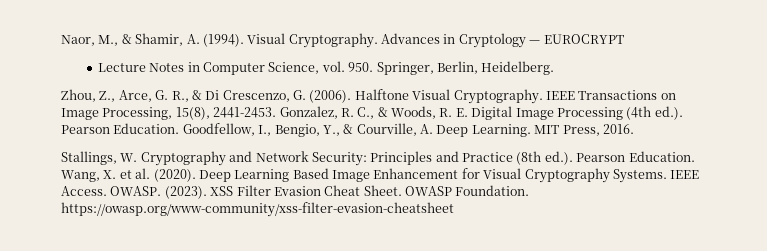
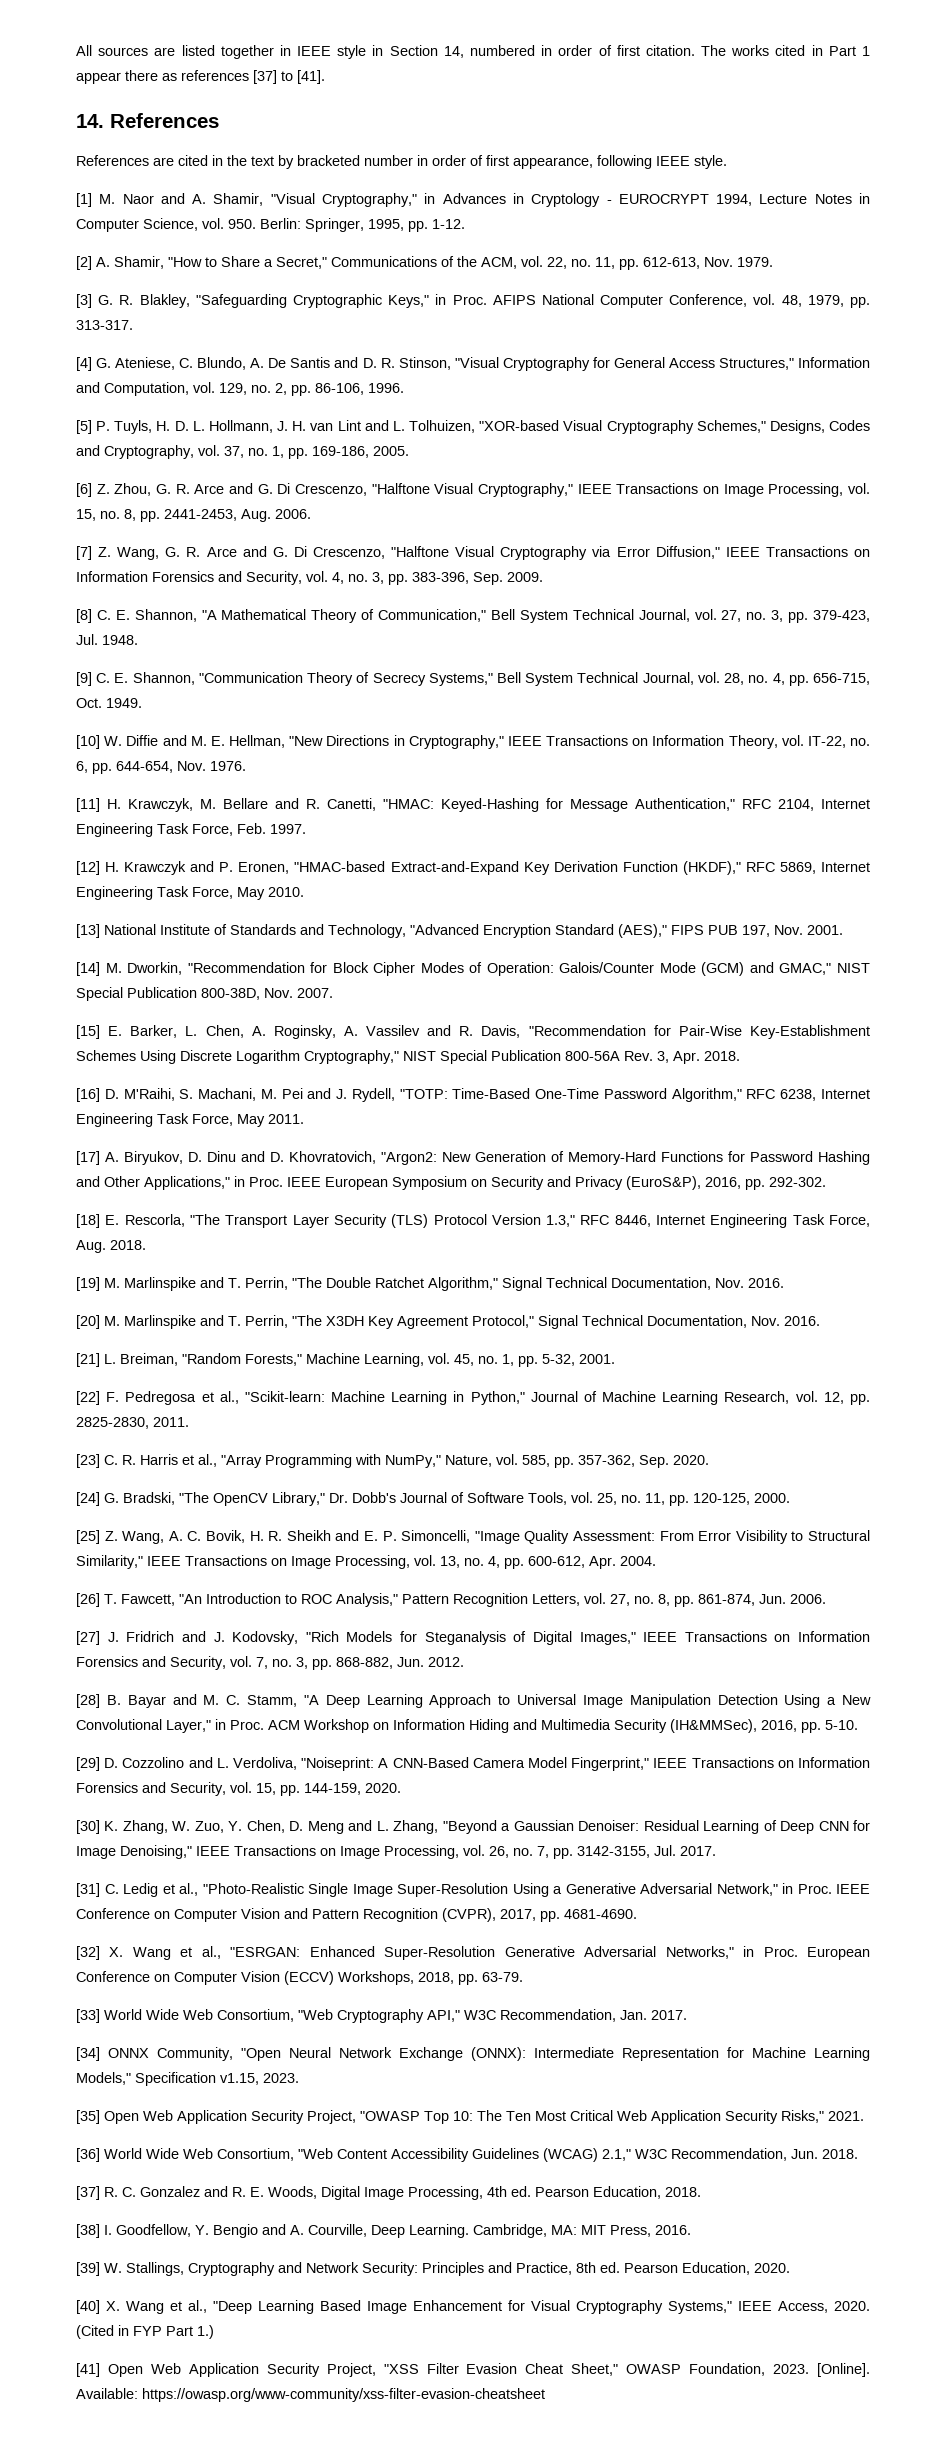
- Naor, M., & Shamir, A. (1994). Visual Cryptography. Advances in Cryptology — EUROCRYPT
- Lecture Notes in Computer Science, vol. 950. Springer, Berlin, Heidelberg.
- Zhou, Z., Arce, G. R., & Di Crescenzo, G. (2006). Halftone Visual Cryptography. IEEE Transactions on Image Processing, 15(8), 2441-2453. Gonzalez, R. C., & Woods, R. E. Digital Image Processing (4th ed.). Pearson Education. Goodfellow, I., Bengio, Y., & Courville, A. Deep Learning. MIT Press, 2016.
+ All sources are listed together in IEEE style in Section 14, numbered in order of first citation. The works cited in Part 1 appear there as references [37] to [41].
+ 14. References
+ References are cited in the text by bracketed number in order of first appearance, following IEEE style.
+ [1] M. Naor and A. Shamir, "Visual Cryptography," in Advances in Cryptology - EUROCRYPT 1994, Lecture Notes in Computer Science, vol. 950. Berlin: Springer, 1995, pp. 1-12.
+ [2] A. Shamir, "How to Share a Secret," Communications of the ACM, vol. 22, no. 11, pp. 612-613, Nov. 1979.
+ [3] G. R. Blakley, "Safeguarding Cryptographic Keys," in Proc. AFIPS National Computer Conference, vol. 48, 1979, pp. 313-317.
+ [4] G. Ateniese, C. Blundo, A. De Santis and D. R. Stinson, "Visual Cryptography for General Access Structures," Information and Computation, vol. 129, no. 2, pp. 86-106, 1996.
+ [5] P. Tuyls, H. D. L. Hollmann, J. H. van Lint and L. Tolhuizen, "XOR-based Visual Cryptography Schemes," Designs, Codes and Cryptography, vol. 37, no. 1, pp. 169-186, 2005.
+ [6] Z. Zhou, G. R. Arce and G. Di Crescenzo, "Halftone Visual Cryptography," IEEE Transactions on Image Processing, vol. 15, no. 8, pp. 2441-2453, Aug. 2006.
+ [7] Z. Wang, G. R. Arce and G. Di Crescenzo, "Halftone Visual Cryptography via Error Diffusion," IEEE Transactions on Information Forensics and Security, vol. 4, no. 3, pp. 383-396, Sep. 2009.
+ [8] C. E. Shannon, "A Mathematical Theory of Communication," Bell System Technical Journal, vol. 27, no. 3, pp. 379-423, Jul. 1948.
+ [9] C. E. Shannon, "Communication Theory of Secrecy Systems," Bell System Technical Journal, vol. 28, no. 4, pp. 656-715, Oct. 1949.
+ [10] W. Diffie and M. E. Hellman, "New Directions in Cryptography," IEEE Transactions on Information Theory, vol. IT-22, no. 6, pp. 644-654, Nov. 1976.
+ [11] H. Krawczyk, M. Bellare and R. Canetti, "HMAC: Keyed-Hashing for Message Authentication," RFC 2104, Internet Engineering Task Force, Feb. 1997.
+ [12] H. Krawczyk and P. Eronen, "HMAC-based Extract-and-Expand Key Derivation Function (HKDF)," RFC 5869, Internet Engineering Task Force, May 2010.
+ [13] National Institute of Standards and Technology, "Advanced Encryption Standard (AES)," FIPS PUB 197, Nov. 2001.
+ [14] M. Dworkin, "Recommendation for Block Cipher Modes of Operation: Galois/Counter Mode (GCM) and GMAC," NIST Special Publication 800-38D, Nov. 2007.
+ [15] E. Barker, L. Chen, A. Roginsky, A. Vassilev and R. Davis, "Recommendation for Pair-Wise Key-Establishment Schemes Using Discrete Logarithm Cryptography," NIST Special Publication 800-56A Rev. 3, Apr. 2018.
+ [16] D. M'Raihi, S. Machani, M. Pei and J. Rydell, "TOTP: Time-Based One-Time Password Algorithm," RFC 6238, Internet Engineering Task Force, May 2011.
+ [17] A. Biryukov, D. Dinu and D. Khovratovich, "Argon2: New Generation of Memory-Hard Functions for Password Hashing and Other Applications," in Proc. IEEE European Symposium on Security and Privacy (EuroS&P), 2016, pp. 292-302.
+ [18] E. Rescorla, "The Transport Layer Security (TLS) Protocol Version 1.3," RFC 8446, Internet Engineering Task Force, Aug. 2018.
+ [19] M. Marlinspike and T. Perrin, "The Double Ratchet Algorithm," Signal Technical Documentation, Nov. 2016.
+ [20] M. Marlinspike and T. Perrin, "The X3DH Key Agreement Protocol," Signal Technical Documentation, Nov. 2016.
+ [21] L. Breiman, "Random Forests," Machine Learning, vol. 45, no. 1, pp. 5-32, 2001.
+ [22] F. Pedregosa et al., "Scikit-learn: Machine Learning in Python," Journal of Machine Learning Research, vol. 12, pp. 2825-2830, 2011.
+ [23] C. R. Harris et al., "Array Programming with NumPy," Nature, vol. 585, pp. 357-362, Sep. 2020.
+ [24] G. Bradski, "The OpenCV Library," Dr. Dobb's Journal of Software Tools, vol. 25, no. 11, pp. 120-125, 2000.
+ [25] Z. Wang, A. C. Bovik, H. R. Sheikh and E. P. Simoncelli, "Image Quality Assessment: From Error Visibility to Structural Similarity," IEEE Transactions on Image Processing, vol. 13, no. 4, pp. 600-612, Apr. 2004.
+ [26] T. Fawcett, "An Introduction to ROC Analysis," Pattern Recognition Letters, vol. 27, no. 8, pp. 861-874, Jun. 2006.
+ [27] J. Fridrich and J. Kodovsky, "Rich Models for Steganalysis of Digital Images," IEEE Transactions on Information Forensics and Security, vol. 7, no. 3, pp. 868-882, Jun. 2012.
+ [28] B. Bayar and M. C. Stamm, "A Deep Learning Approach to Universal Image Manipulation Detection Using a New Convolutional Layer," in Proc. ACM Workshop on Information Hiding and Multimedia Security (IH&MMSec), 2016, pp. 5-10.
+ [29] D. Cozzolino and L. Verdoliva, "Noiseprint: A CNN-Based Camera Model Fingerprint," IEEE Transactions on Information Forensics and Security, vol. 15, pp. 144-159, 2020.
+ [30] K. Zhang, W. Zuo, Y. Chen, D. Meng and L. Zhang, "Beyond a Gaussian Denoiser: Residual Learning of Deep CNN for Image Denoising," IEEE Transactions on Image Processing, vol. 26, no. 7, pp. 3142-3155, Jul. 2017.
+ [31] C. Ledig et al., "Photo-Realistic Single Image Super-Resolution Using a Generative Adversarial Network," in Proc. IEEE Conference on Computer Vision and Pattern Recognition (CVPR), 2017, pp. 4681-4690.
+ [32] X. Wang et al., "ESRGAN: Enhanced Super-Resolution Generative Adversarial Networks," in Proc. European Conference on Computer Vision (ECCV) Workshops, 2018, pp. 63-79.
+ [33] World Wide Web Consortium, "Web Cryptography API," W3C Recommendation, Jan. 2017.
+ [34] ONNX Community, "Open Neural Network Exchange (ONNX): Intermediate Representation for Machine Learning Models," Specification v1.15, 2023.
+ [35] Open Web Application Security Project, "OWASP Top 10: The Ten Most Critical Web Application Security Risks," 2021.
+ [36] World Wide Web Consortium, "Web Content Accessibility Guidelines (WCAG) 2.1," W3C Recommendation, Jun. 2018.
+ [37] R. C. Gonzalez and R. E. Woods, Digital Image Processing, 4th ed. Pearson Education, 2018.
+ [38] I. Goodfellow, Y. Bengio and A. Courville, Deep Learning. Cambridge, MA: MIT Press, 2016.
- Stallings, W. Cryptography and Network Security: Principles and Practice (8th ed.). Pearson Education. Wang, X. et al. (2020). Deep Learning Based Image Enhancement for Visual Cryptography Systems. IEEE Access. OWASP. (2023). XSS Filter Evasion Cheat Sheet. OWASP Foundation. https://owasp.org/www-community/xss-filter-evasion-cheatsheet
+ [39] W. Stallings, Cryptography and Network Security: Principles and Practice, 8th ed. Pearson Education, 2020.
+ [40] X. Wang et al., "Deep Learning Based Image Enhancement for Visual Cryptography Systems," IEEE Access, 2020. (Cited in FYP Part 1.)
+ [41] Open Web Application Security Project, "XSS Filter Evasion Cheat Sheet," OWASP Foundation, 2023. [Online]. Available: https://owasp.org/www-community/xss-filter-evasion-cheatsheet

